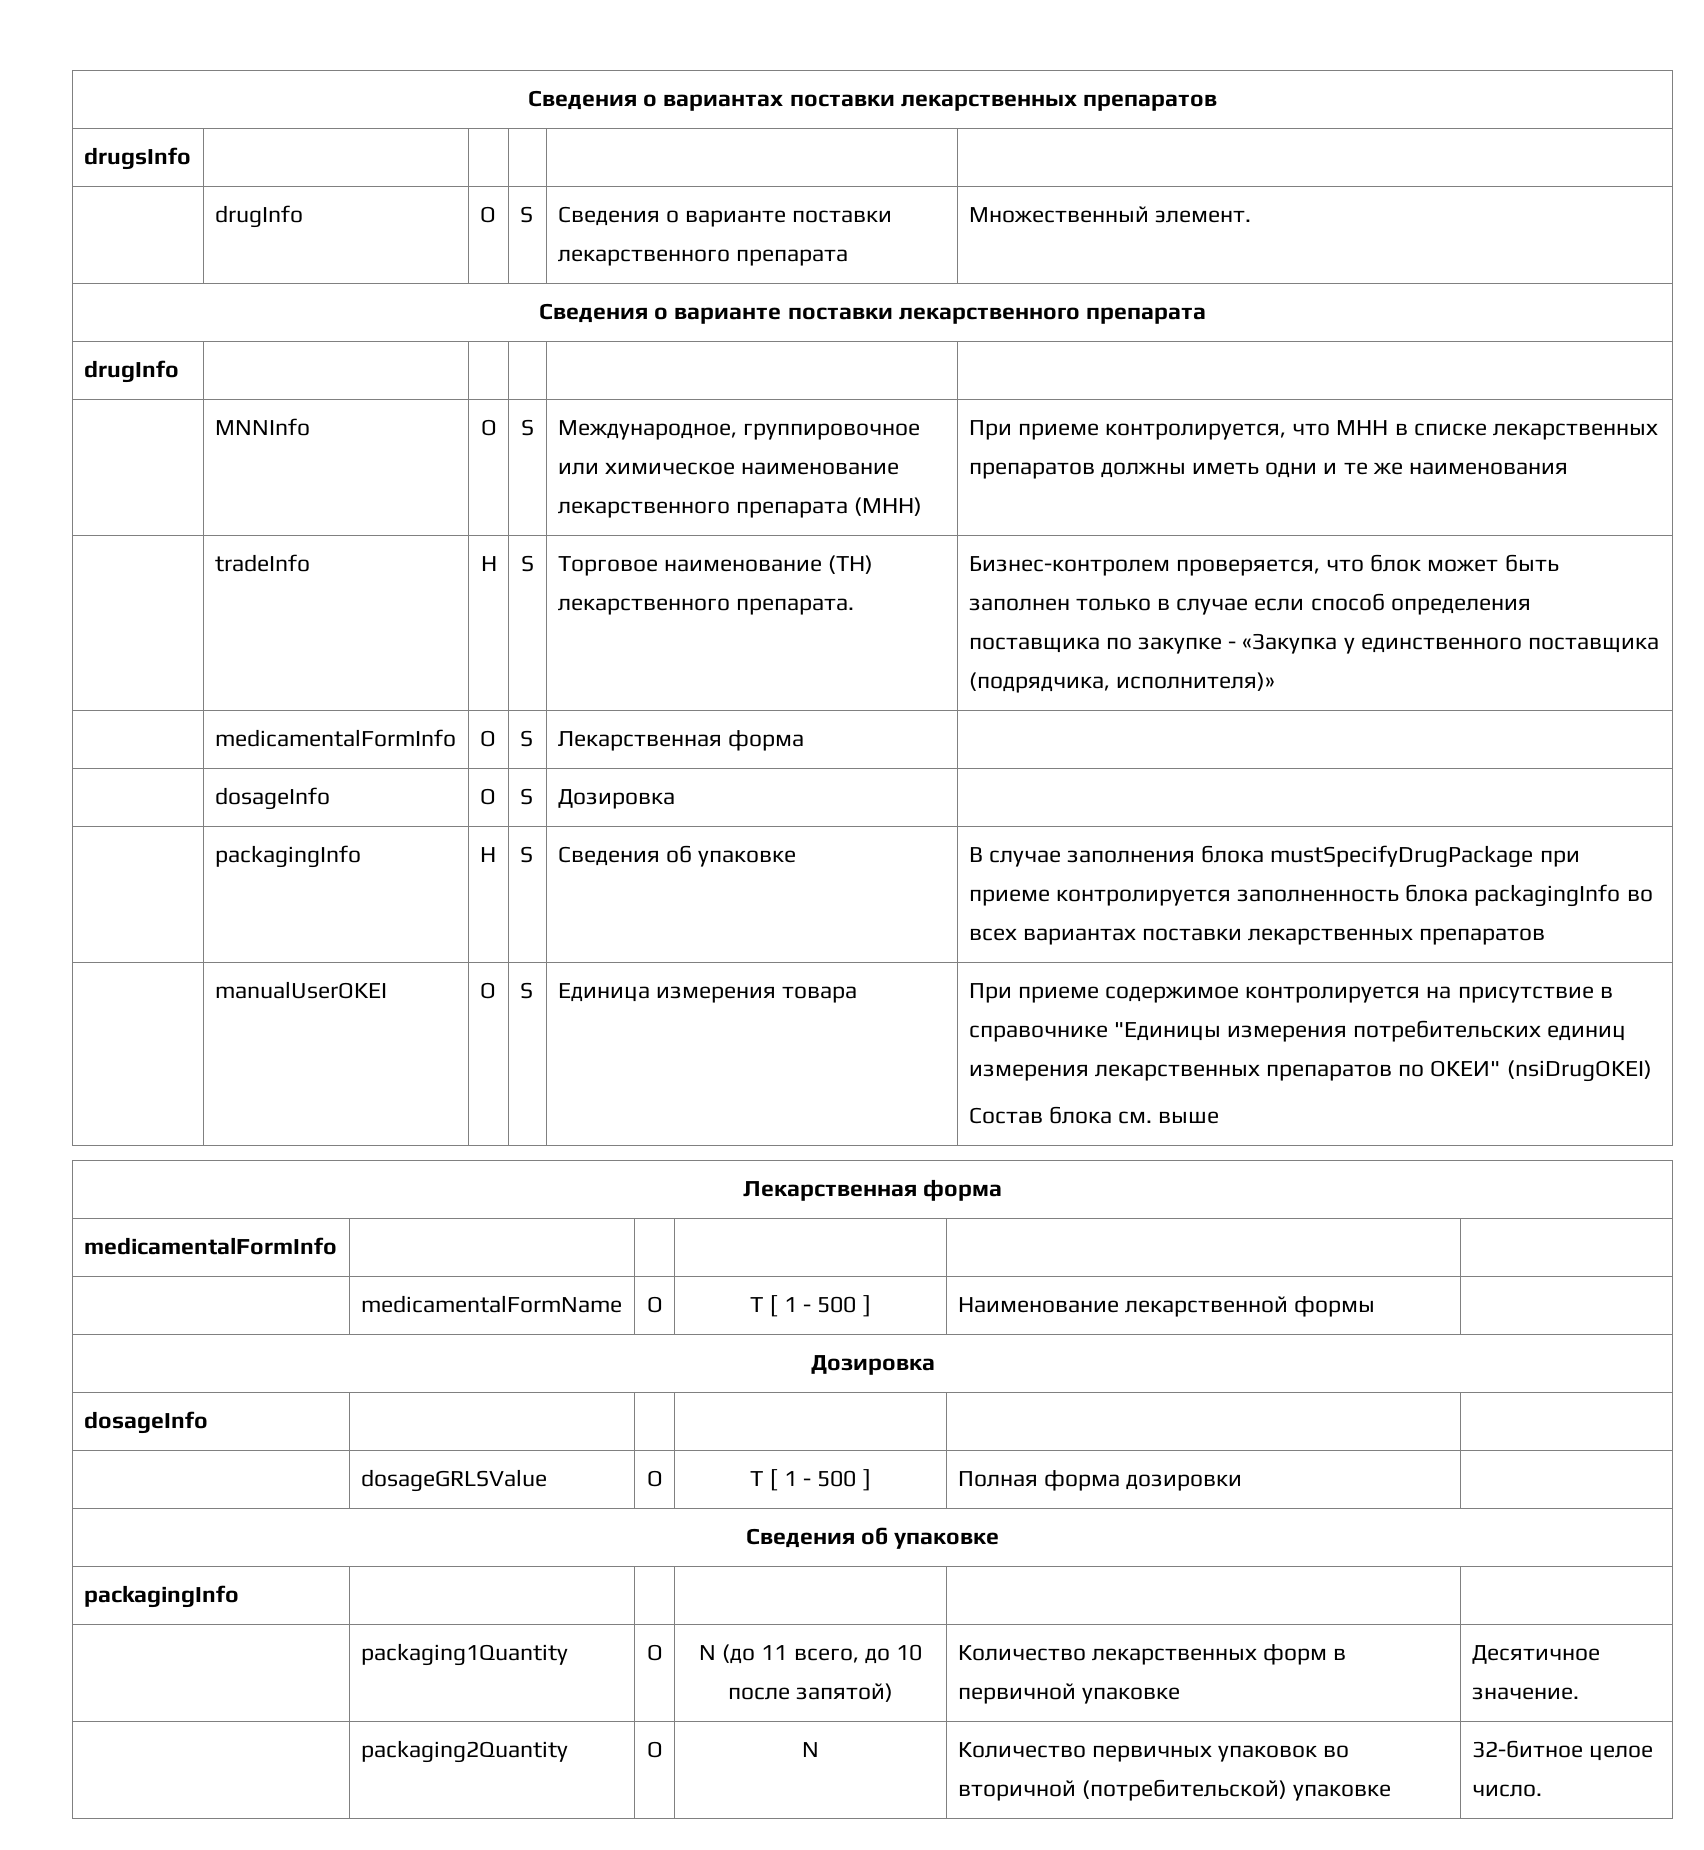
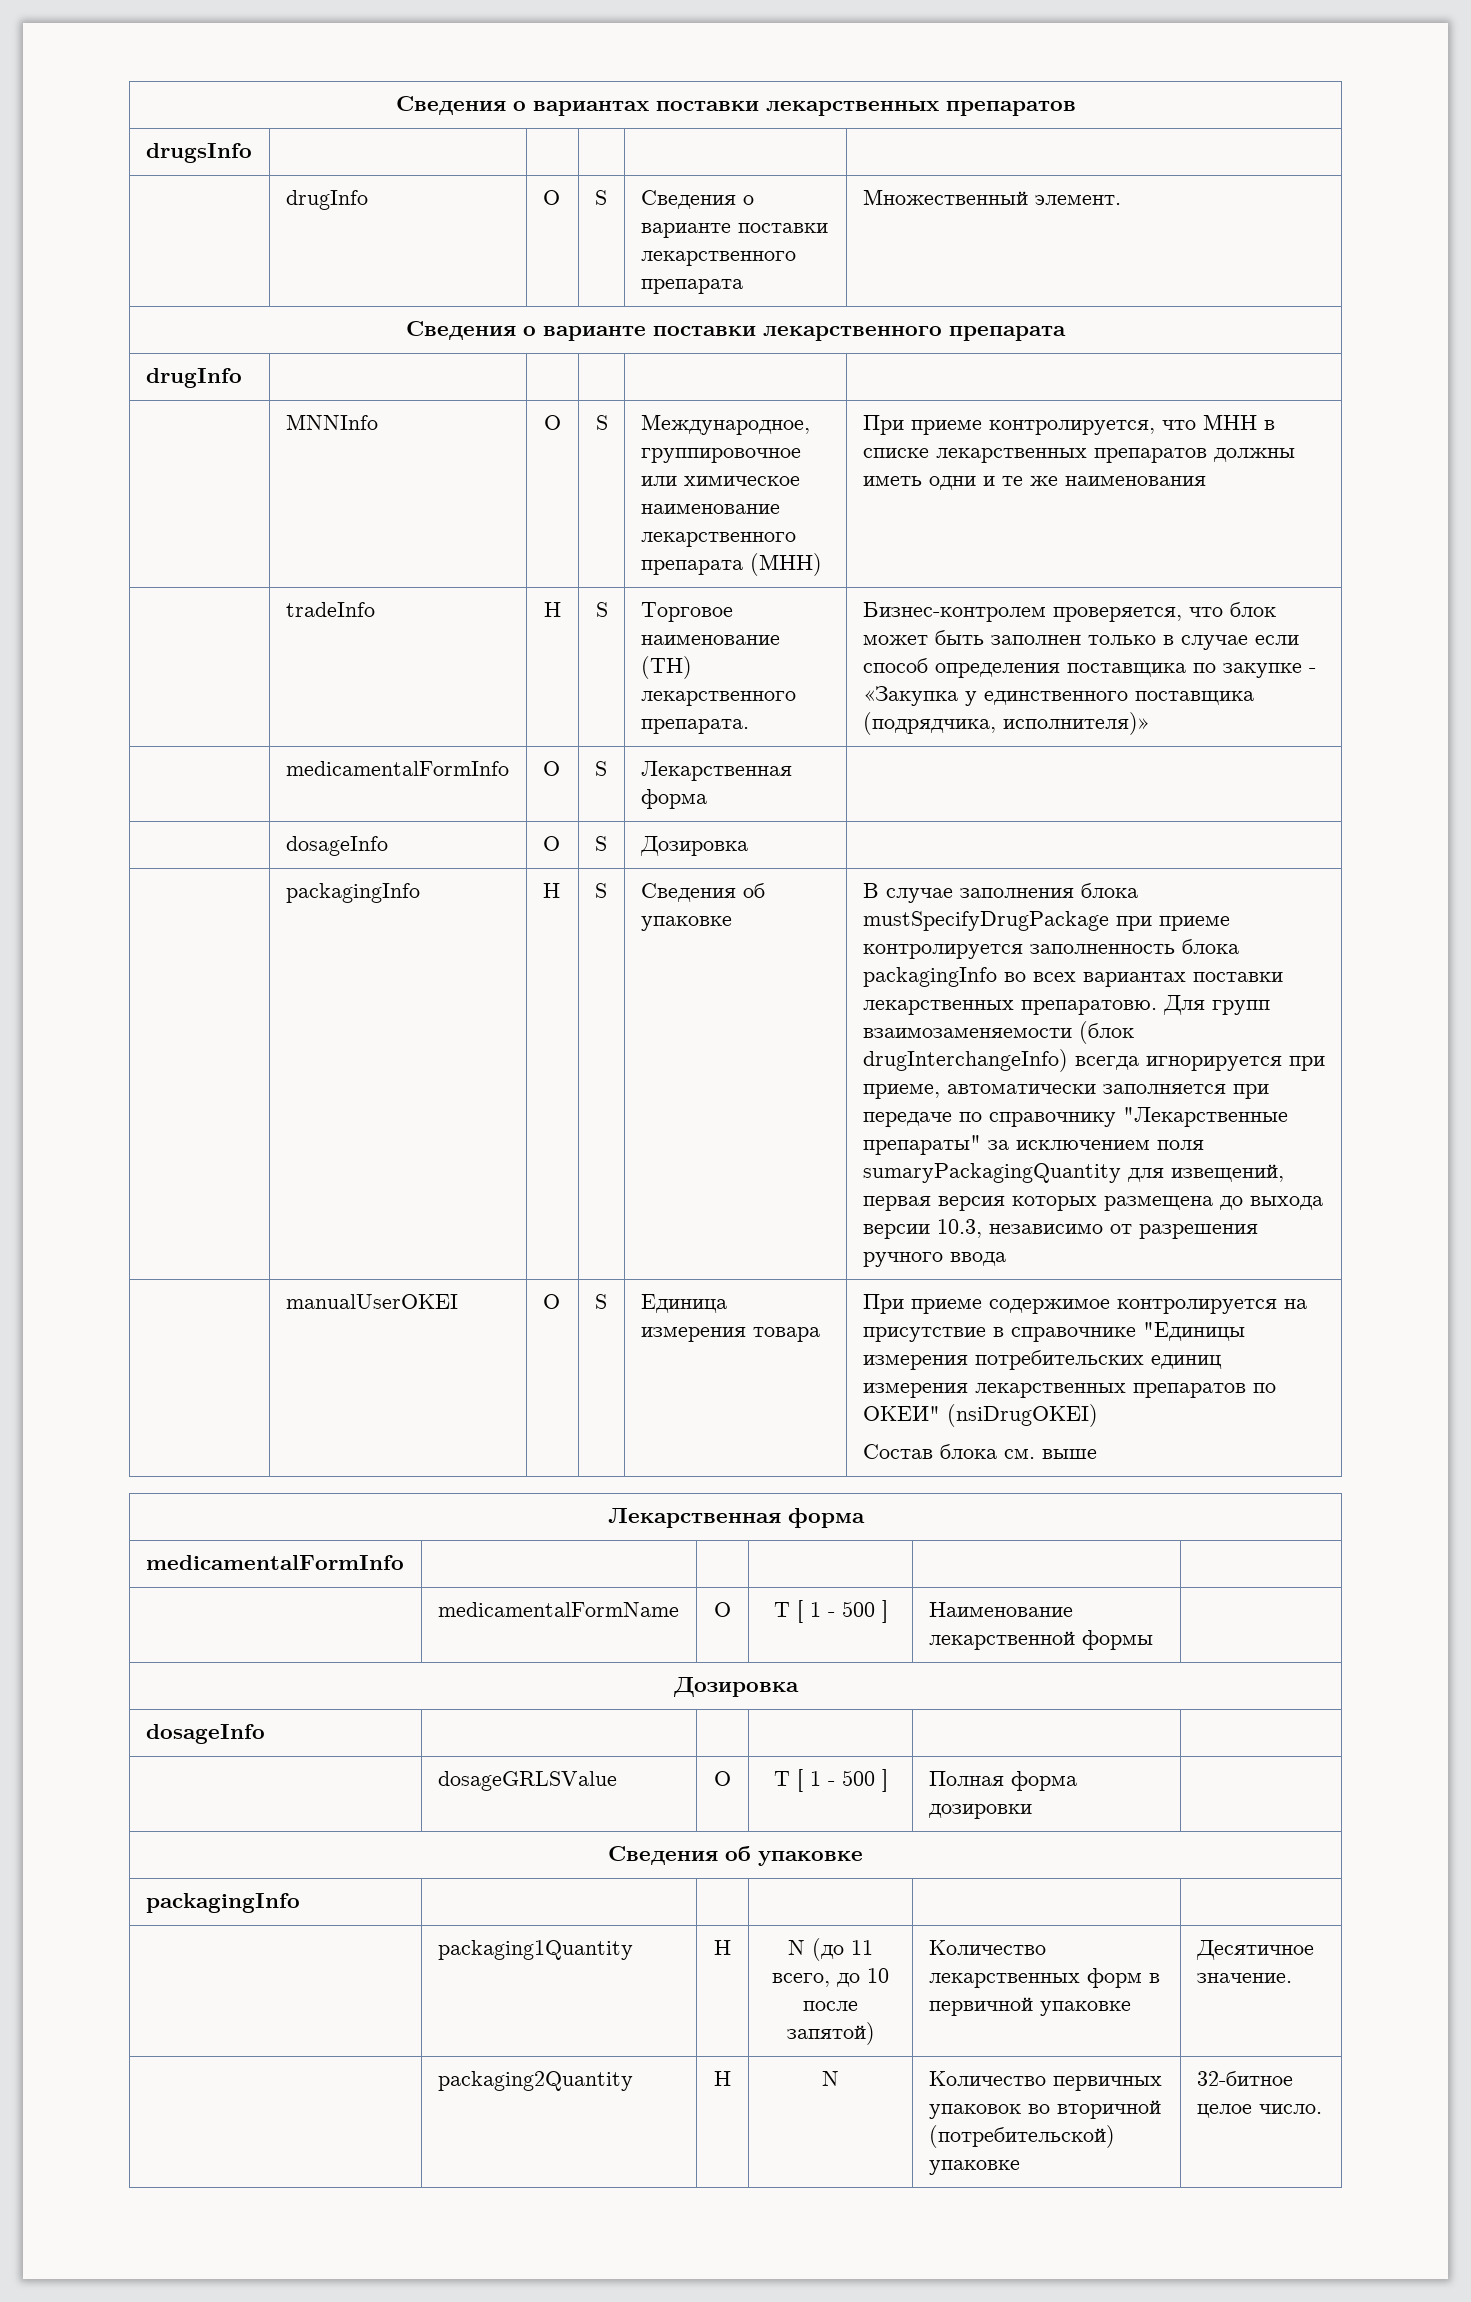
- В случае заполнения блока mustSpecifyDrugPackage при приеме контролируется заполненность блока packagingInfo во всех вариантах поставки лекарственных препаратов
+ В случае заполнения блока mustSpecifyDrugPackage при приеме контролируется заполненность блока packagingInfo во всех вариантах поставки лекарственных препаратовю. Для групп взаимозаменяемости (блок drugInterchangeInfo) всегда игнорируется при приеме, автоматически заполняется при передаче по справочнику "Лекарственные препараты" за исключением поля sumaryPackagingQuantity для извещений, первая версия которых размещена до выхода версии 10.3, независимо от разрешения ручного ввода
- | packaging1Quantity | О | N (до 11 всего, до 10 после запятой) | Количество лекарственных форм в первичной упаковке | Десятичное значение.
+ | packaging1Quantity | Н | N (до 11 всего, до 10 после запятой) | Количество лекарственных форм в первичной упаковке | Десятичное значение.
- | packaging2Quantity | О | N | Количество первичных упаковок во вторичной (потребительской) упаковке | 32-битное целое число.
+ | packaging2Quantity | Н | N | Количество первичных упаковок во вторичной (потребительской) упаковке | 32-битное целое число.

